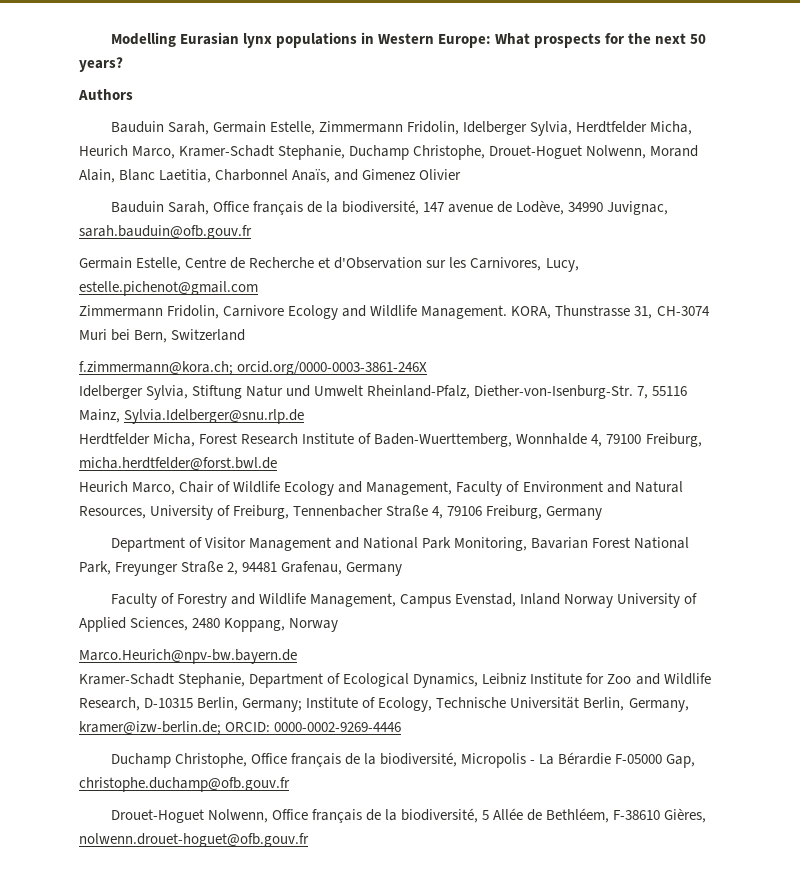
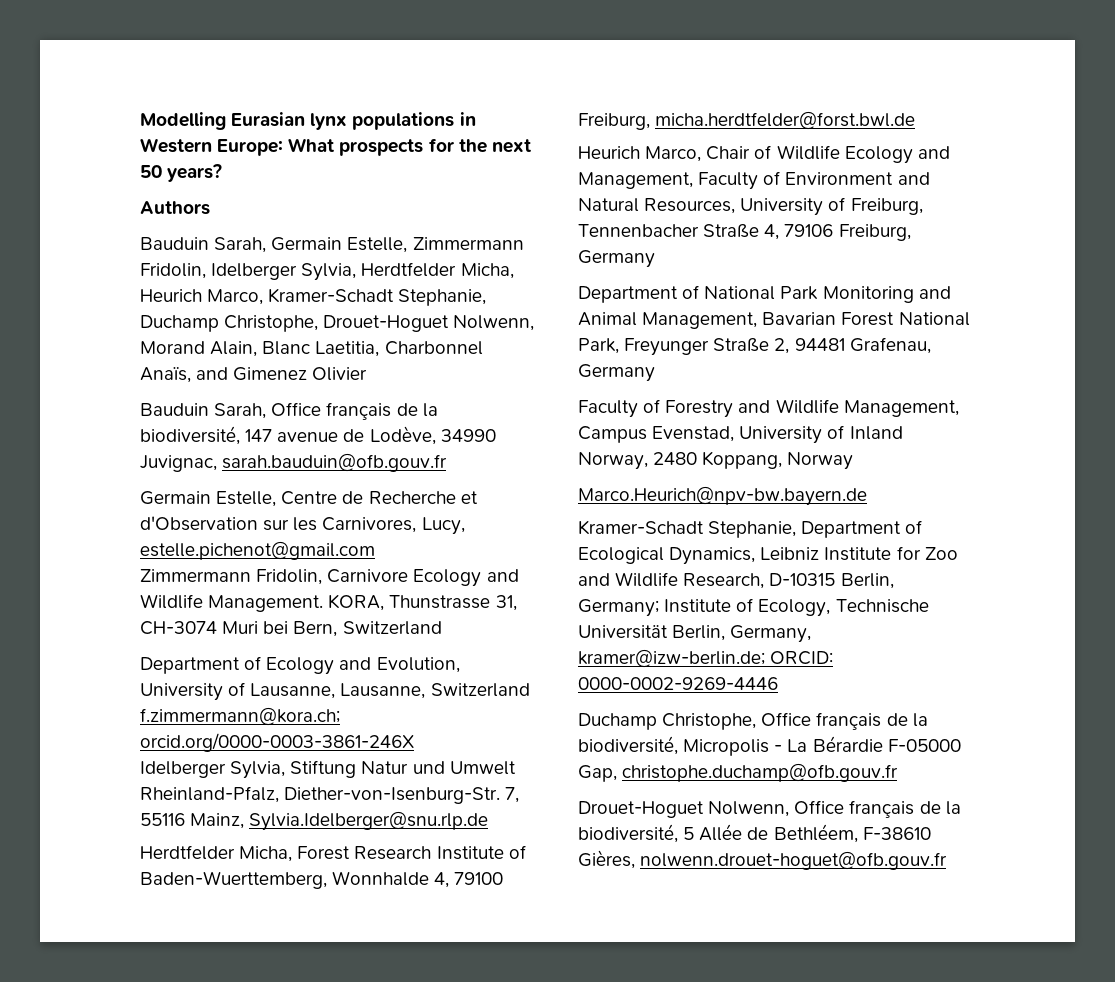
- f.zimmermann@kora.ch; orcid.org/0000-0003-3861-246X
+ Department of Ecology and Evolution, University of Lausanne, Lausanne, Switzerland f.zimmermann@kora.ch; orcid.org/0000-0003-3861-246X
- Department of Visitor Management and National Park Monitoring, Bavarian Forest National Park, Freyunger Straße 2, 94481 Grafenau, Germany
+ Department of National Park Monitoring and Animal Management, Bavarian Forest National Park, Freyunger Straße 2, 94481 Grafenau, Germany
- Faculty of Forestry and Wildlife Management, Campus Evenstad, Inland Norway University of Applied Sciences, 2480 Koppang, Norway
+ Faculty of Forestry and Wildlife Management, Campus Evenstad, University of Inland Norway, 2480 Koppang, Norway

